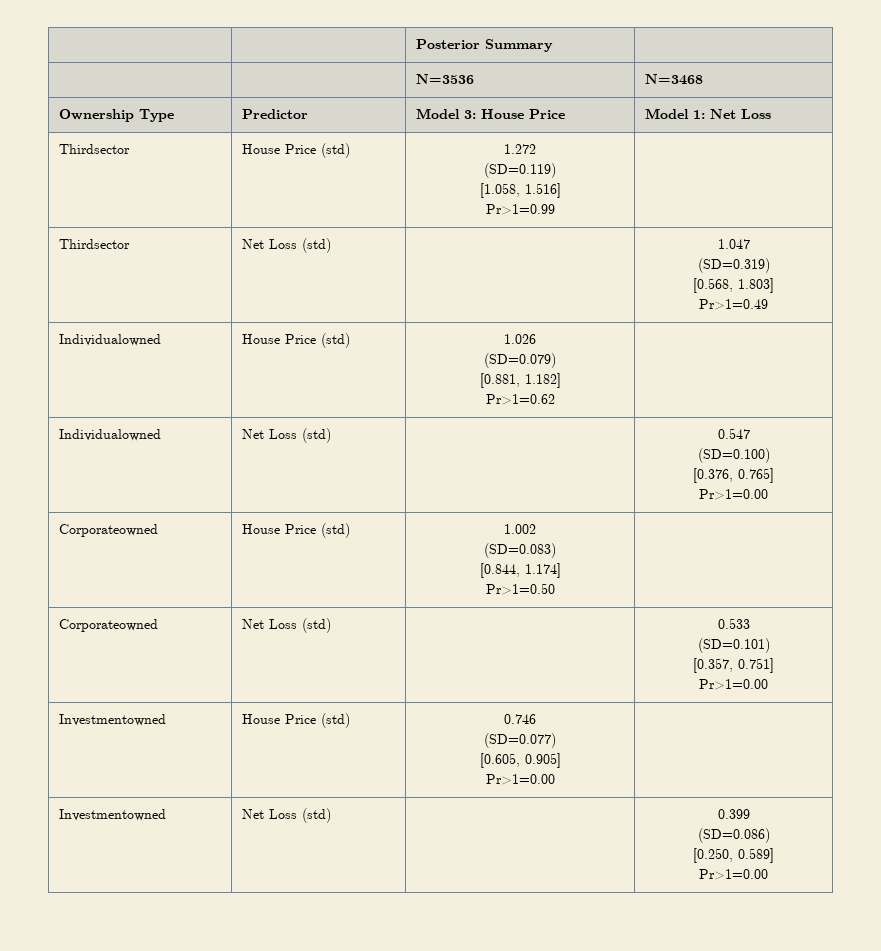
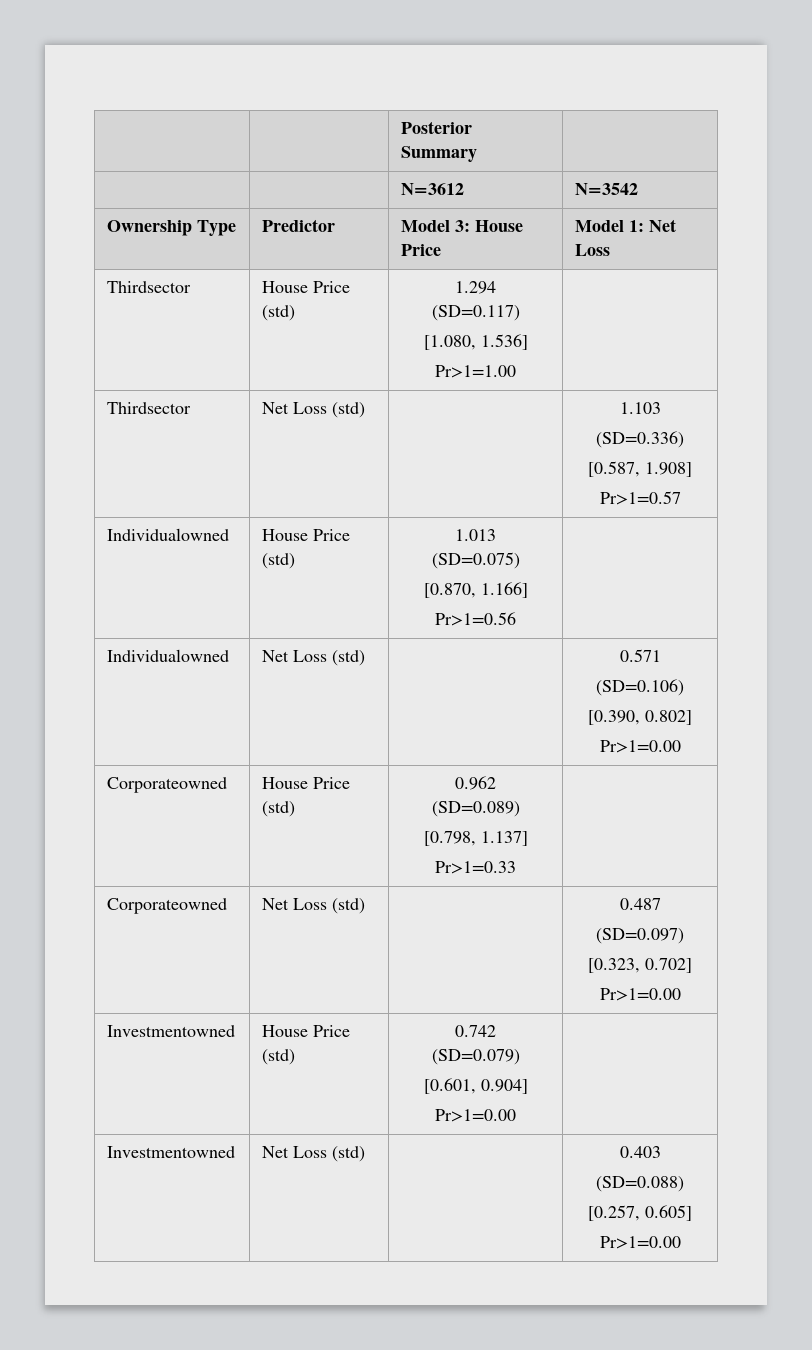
- | | N=3536 | N=3468
+ | | N=3612 | N=3542
- Thirdsector | House Price (std) | 1.272
- (SD=0.119)
- [1.058, 1.516]
- Pr>1=0.99 |
+ Thirdsector | House Price (std) | 1.294
+ (SD=0.117)
+ [1.080, 1.536]
+ Pr>1=1.00 |
- Thirdsector | Net Loss (std) | | 1.047
- (SD=0.319)
- [0.568, 1.803]
- Pr>1=0.49
+ Thirdsector | Net Loss (std) | | 1.103
+ (SD=0.336)
+ [0.587, 1.908]
+ Pr>1=0.57
- Individualowned | House Price (std) | 1.026
- (SD=0.079)
- [0.881, 1.182]
- Pr>1=0.62 |
+ Individualowned | House Price (std) | 1.013
+ (SD=0.075)
+ [0.870, 1.166]
+ Pr>1=0.56 |
- Individualowned | Net Loss (std) | | 0.547
- (SD=0.100)
- [0.376, 0.765]
+ Individualowned | Net Loss (std) | | 0.571
+ (SD=0.106)
+ [0.390, 0.802]
- Corporateowned | House Price (std) | 1.002
- (SD=0.083)
- [0.844, 1.174]
- Pr>1=0.50 |
+ Corporateowned | House Price (std) | 0.962
+ (SD=0.089)
+ [0.798, 1.137]
+ Pr>1=0.33 |
- Corporateowned | Net Loss (std) | | 0.533
- (SD=0.101)
- [0.357, 0.751]
+ Corporateowned | Net Loss (std) | | 0.487
+ (SD=0.097)
+ [0.323, 0.702]
- Investmentowned | House Price (std) | 0.746
- (SD=0.077)
- [0.605, 0.905]
+ Investmentowned | House Price (std) | 0.742
+ (SD=0.079)
+ [0.601, 0.904]
- Investmentowned | Net Loss (std) | | 0.399
- (SD=0.086)
- [0.250, 0.589]
+ Investmentowned | Net Loss (std) | | 0.403
+ (SD=0.088)
+ [0.257, 0.605]

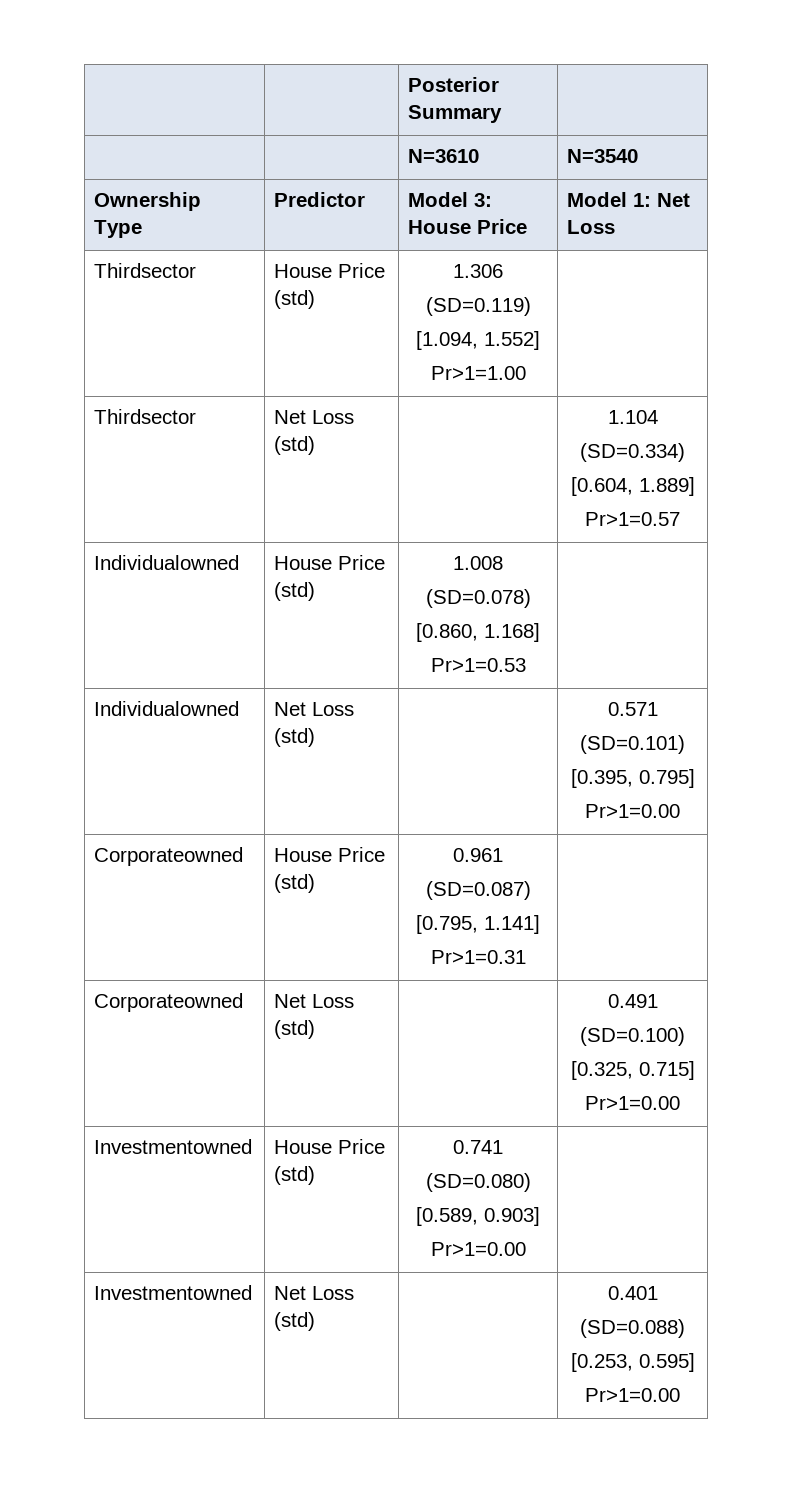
- | | N=3612 | N=3542
+ | | N=3610 | N=3540
- Thirdsector | House Price (std) | 1.294
- (SD=0.117)
- [1.080, 1.536]
+ Thirdsector | House Price (std) | 1.306
+ (SD=0.119)
+ [1.094, 1.552]
- Thirdsector | Net Loss (std) | | 1.103
- (SD=0.336)
- [0.587, 1.908]
+ Thirdsector | Net Loss (std) | | 1.104
+ (SD=0.334)
+ [0.604, 1.889]
- Individualowned | House Price (std) | 1.013
- (SD=0.075)
- [0.870, 1.166]
- Pr>1=0.56 |
+ Individualowned | House Price (std) | 1.008
+ (SD=0.078)
+ [0.860, 1.168]
+ Pr>1=0.53 |
  Individualowned | Net Loss (std) | | 0.571
- (SD=0.106)
- [0.390, 0.802]
+ (SD=0.101)
+ [0.395, 0.795]
- Corporateowned | House Price (std) | 0.962
- (SD=0.089)
- [0.798, 1.137]
- Pr>1=0.33 |
+ Corporateowned | House Price (std) | 0.961
+ (SD=0.087)
+ [0.795, 1.141]
+ Pr>1=0.31 |
- Corporateowned | Net Loss (std) | | 0.487
- (SD=0.097)
- [0.323, 0.702]
+ Corporateowned | Net Loss (std) | | 0.491
+ (SD=0.100)
+ [0.325, 0.715]
- Investmentowned | House Price (std) | 0.742
- (SD=0.079)
- [0.601, 0.904]
+ Investmentowned | House Price (std) | 0.741
+ (SD=0.080)
+ [0.589, 0.903]
- Investmentowned | Net Loss (std) | | 0.403
+ Investmentowned | Net Loss (std) | | 0.401
  (SD=0.088)
- [0.257, 0.605]
+ [0.253, 0.595]

